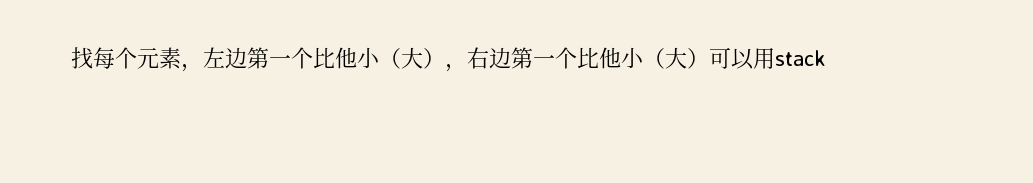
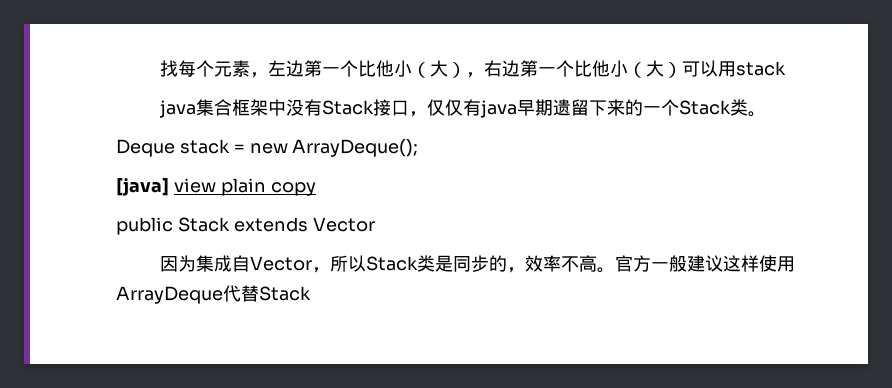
+ java集合框架中没有Stack接口，仅仅有java早期遗留下来的一个Stack类。
+ Deque stack = new ArrayDeque();
+ [java] view plain copy
+ public Stack extends Vector
+ 因为集成自Vector，所以Stack类是同步的，效率不高。官方一般建议这样使用ArrayDeque代替Stack

